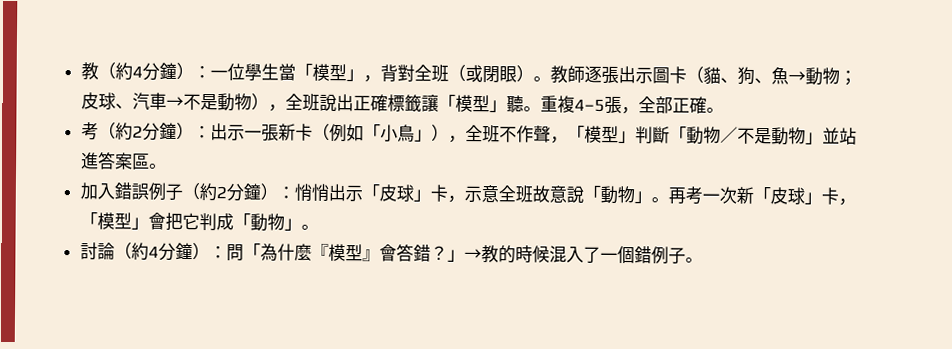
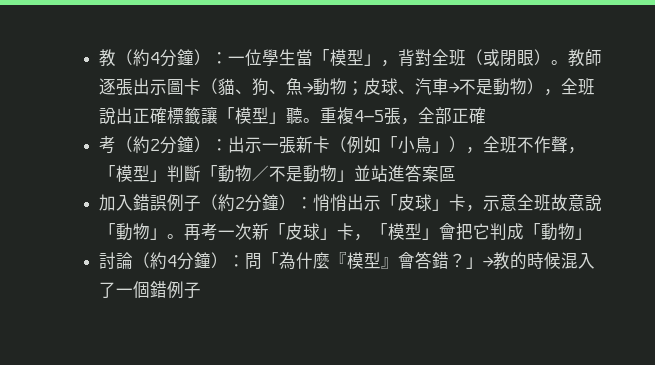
- 重複4–5張，全部正確。
+ 重複4–5張，全部正確
- 考（約2分鐘）：出示一張新卡（例如「小鳥」），全班不作聲，「模型」判斷「動物／不是動物」並站進答案區。
+ 考（約2分鐘）：出示一張新卡（例如「小鳥」），全班不作聲，「模型」判斷「動物／不是動物」並站進答案區
- 再考一次新「皮球」卡，「模型」會把它判成「動物」。
+ 再考一次新「皮球」卡，「模型」會把它判成「動物」
- 討論（約4分鐘）：問「為什麼『模型』會答錯？」→教的時候混入了一個錯例子。
+ 討論（約4分鐘）：問「為什麼『模型』會答錯？」→教的時候混入了一個錯例子

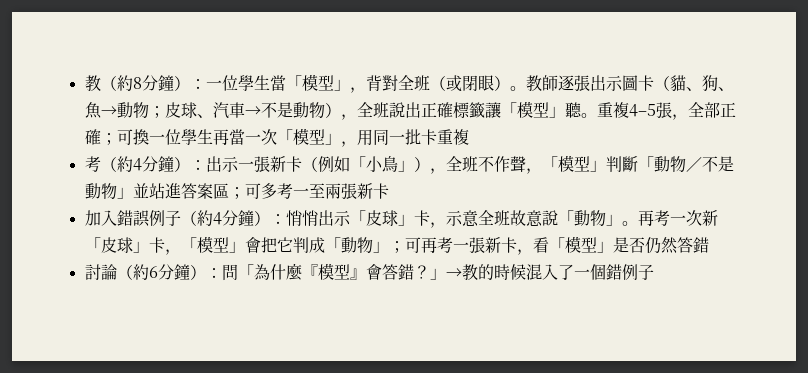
- 教（約4分鐘）：一位學生當「模型」，背對全班（或閉眼）。
+ 教（約8分鐘）：一位學生當「模型」，背對全班（或閉眼）。
- 重複4–5張，全部正確
+ 重複4–5張，全部正確；可換一位學生再當一次「模型」，用同一批卡重複
- 考（約2分鐘）：出示一張新卡（例如「小鳥」），全班不作聲，「模型」判斷「動物／不是動物」並站進答案區
+ 考（約4分鐘）：出示一張新卡（例如「小鳥」），全班不作聲，「模型」判斷「動物／不是動物」並站進答案區；可多考一至兩張新卡
- 加入錯誤例子（約2分鐘）：悄悄出示「皮球」卡，示意全班故意說「動物」。
+ 加入錯誤例子（約4分鐘）：悄悄出示「皮球」卡，示意全班故意說「動物」。
- 再考一次新「皮球」卡，「模型」會把它判成「動物」
+ 再考一次新「皮球」卡，「模型」會把它判成「動物」；可再考一張新卡，看「模型」是否仍然答錯
- 討論（約4分鐘）：問「為什麼『模型』會答錯？」→教的時候混入了一個錯例子
+ 討論（約6分鐘）：問「為什麼『模型』會答錯？」→教的時候混入了一個錯例子

